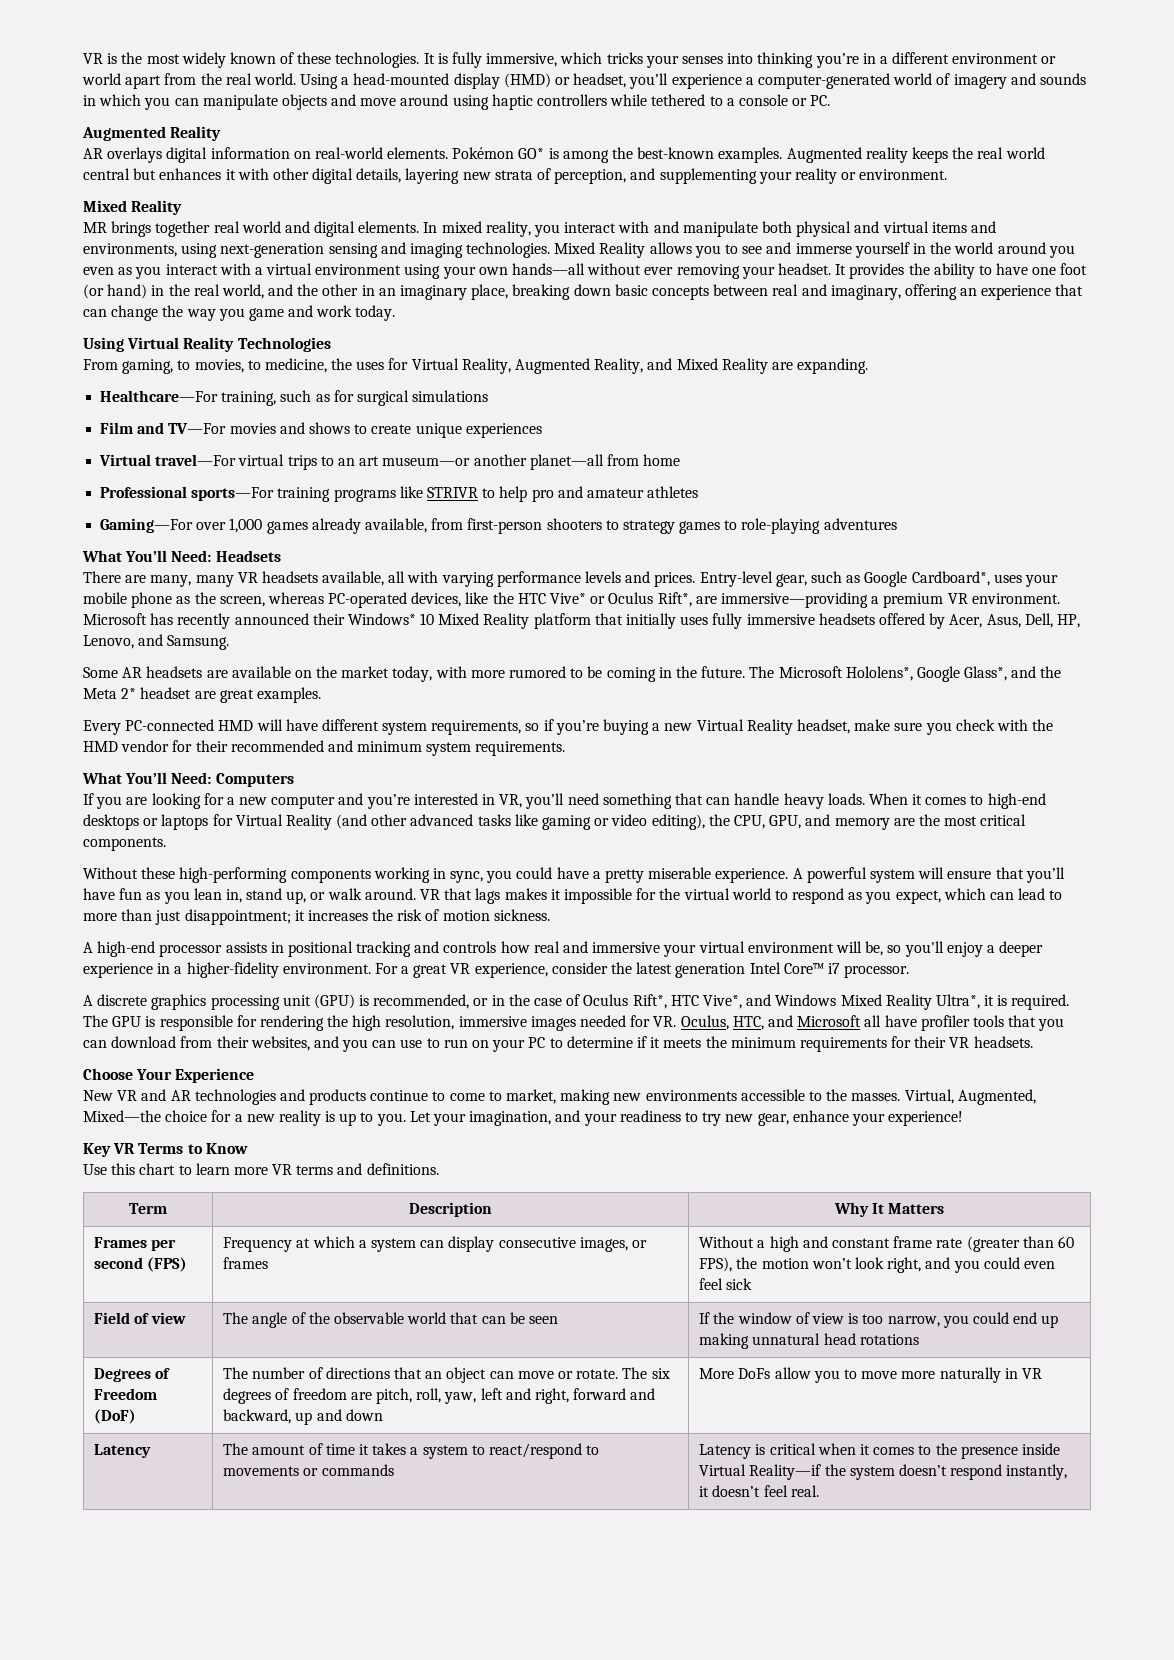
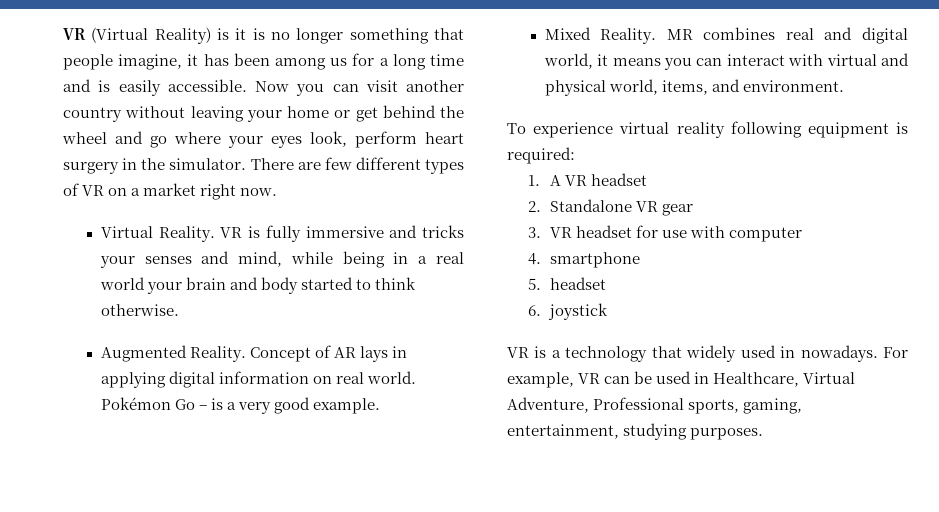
- VR is the most widely known of these technologies. It is fully immersive, which tricks your senses into thinking you’re in a different environment or world apart from the real world. Using a head-mounted display (HMD) or headset, you’ll experience a computer-generated world of imagery and sounds in which you can manipulate objects and move around using haptic controllers while tethered to a console or PC.
- Augmented Reality
- AR overlays digital information on real-world elements. Pokémon GO* is among the best-known examples. Augmented reality keeps the real world central but enhances it with other digital details, layering new strata of perception, and supplementing your reality or environment.
- Mixed Reality
- MR brings together real world and digital elements. In mixed reality, you interact with and manipulate both physical and virtual items and environments, using next-generation sensing and imaging technologies. Mixed Reality allows you to see and immerse yourself in the world around you even as you interact with a virtual environment using your own hands—all without ever removing your headset. It provides the ability to have one foot (or hand) in the real world, and the other in an imaginary place, breaking down basic concepts between real and imaginary, offering an experience that can change the way you game and work today.
- Using Virtual Reality Technologies
- From gaming, to movies, to medicine, the uses for Virtual Reality, Augmented Reality, and Mixed Reality are expanding.
- Healthcare—For training, such as for surgical simulations
- Film and TV—For movies and shows to create unique experiences
- Virtual travel—For virtual trips to an art museum—or another planet—all from home
- Professional sports—For training programs like STRIVR to help pro and amateur athletes
- Gaming—For over 1,000 games already available, from first-person shooters to strategy games to role-playing adventures
- What You’ll Need: Headsets
- There are many, many VR headsets available, all with varying performance levels and prices. Entry-level gear, such as Google Cardboard*, uses your mobile phone as the screen, whereas PC-operated devices, like the HTC Vive* or Oculus Rift*, are immersive—providing a premium VR environment. Microsoft has recently announced their Windows* 10 Mixed Reality platform that initially uses fully immersive headsets offered by Acer, Asus, Dell, HP, Lenovo, and Samsung.
- Some AR headsets are available on the market today, with more rumored to be coming in the future. The Microsoft Hololens*, Google Glass*, and the Meta 2* headset are great examples.
- Every PC-connected HMD will have different system requirements, so if you’re buying a new Virtual Reality headset, make sure you check with the HMD vendor for their recommended and minimum system requirements.
- What You’ll Need: Computers
- If you are looking for a new computer and you’re interested in VR, you’ll need something that can handle heavy loads. When it comes to high-end desktops or laptops for Virtual Reality (and other advanced tasks like gaming or video editing), the CPU, GPU, and memory are the most critical components.
- Without these high-performing components working in sync, you could have a pretty miserable experience. A powerful system will ensure that you’ll have fun as you lean in, stand up, or walk around. VR that lags makes it impossible for the virtual world to respond as you expect, which can lead to more than just disappointment; it increases the risk of motion sickness.
- A high-end processor assists in positional tracking and controls how real and immersive your virtual environment will be, so you'll enjoy a deeper experience in a higher-fidelity environment. For a great VR experience, consider the latest generation Intel Core™ i7 processor.
- A discrete graphics processing unit (GPU) is recommended, or in the case of Oculus Rift*, HTC Vive*, and Windows Mixed Reality Ultra*, it is required. The GPU is responsible for rendering the high resolution, immersive images needed for VR. Oculus, HTC, and Microsoft all have profiler tools that you can download from their websites, and you can use to run on your PC to determine if it meets the minimum requirements for their VR headsets.
- Choose Your Experience
- New VR and AR technologies and products continue to come to market, making new environments accessible to the masses. Virtual, Augmented, Mixed—the choice for a new reality is up to you. Let your imagination, and your readiness to try new gear, enhance your experience!
- Key VR Terms to Know
- Use this chart to learn more VR terms and definitions.
- Term | Description | Why It Matters
- Frames per second (FPS) | Frequency at which a system can display consecutive images, or frames | Without a high and constant frame rate (greater than 60 FPS), the motion won’t look right, and you could even feel sick
- Field of view | The angle of the observable world that can be seen | If the window of view is too narrow, you could end up making unnatural head rotations
- Degrees of Freedom (DoF) | The number of directions that an object can move or rotate. The six degrees of freedom are pitch, roll, yaw, left and right, forward and backward, up and down | More DoFs allow you to move more naturally in VR
- Latency | The amount of time it takes a system to react/respond to movements or commands | Latency is critical when it comes to the presence inside Virtual Reality—if the system doesn’t respond instantly, it doesn’t feel real.
+ VR (Virtual Reality) is it is no longer something that people imagine, it has been among us for a long time and is easily accessible. Now you can visit another country without leaving your home or get behind the wheel and go where your eyes look, perform heart surgery in the simulator. There are few different types of VR on a market right now.
+ Virtual Reality. VR is fully immersive and tricks your senses and mind, while being in a real world your brain and body started to think otherwise.
+ Augmented Reality. Concept of AR lays in applying digital information on real world. Pokémon Go – is a very good example.
+ Mixed Reality. MR combines real and digital world, it means you can interact with virtual and physical world, items, and environment.
+ To experience virtual reality following equipment is required:
+ 1. A VR headset
+ 2. Standalone VR gear
+ 3. VR headset for use with computer
+ 4. smartphone
+ 5. headset
+ 6. joystick
+ VR is a technology that widely used in nowadays. For example, VR can be used in Healthcare, Virtual Adventure, Professional sports, gaming, entertainment, studying purposes.

